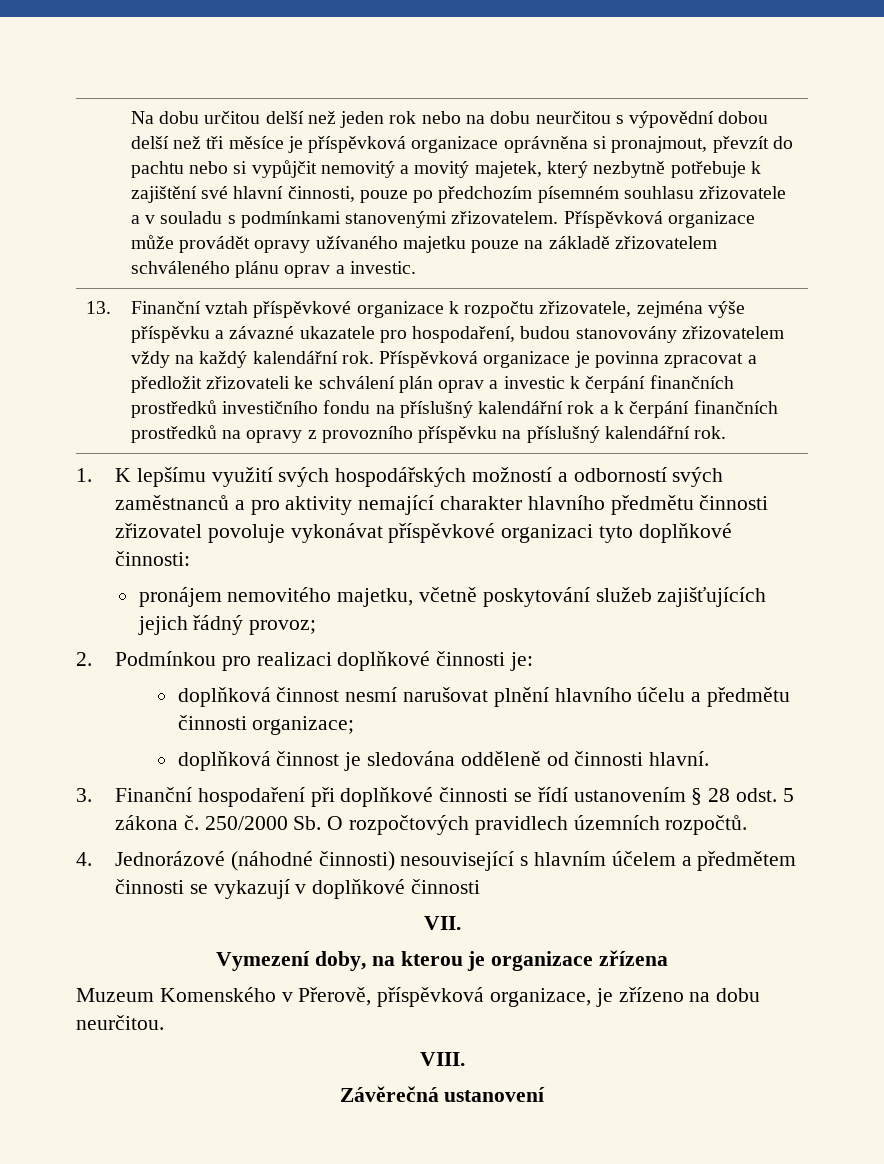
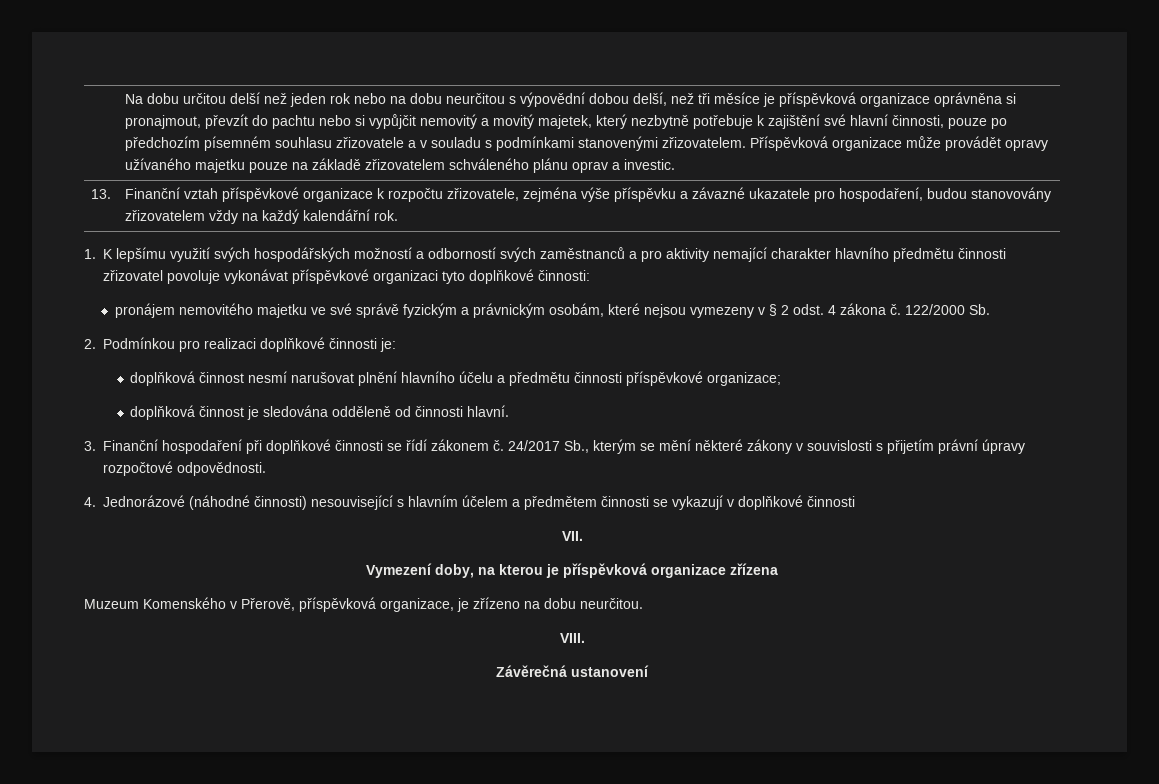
- Na dobu určitou delší než jeden rok nebo na dobu neurčitou s výpovědní dobou delší než tři měsíce je příspěvková organizace oprávněna si pronajmout, převzít do pachtu nebo si vypůjčit nemovitý a movitý majetek, který nezbytně potřebuje k zajištění své hlavní činnosti, pouze po předchozím písemném souhlasu zřizovatele a v souladu s podmínkami stanovenými zřizovatelem.
+ Na dobu určitou delší než jeden rok nebo na dobu neurčitou s výpovědní dobou delší, než tři měsíce je příspěvková organizace oprávněna si pronajmout, převzít do pachtu nebo si vypůjčit nemovitý a movitý majetek, který nezbytně potřebuje k zajištění své hlavní činnosti, pouze po předchozím písemném souhlasu zřizovatele a v souladu s podmínkami stanovenými zřizovatelem.
- Příspěvková organizace je povinna zpracovat a předložit zřizovateli ke schválení plán oprav a investic k čerpání finančních prostředků investičního fondu na příslušný kalendářní rok a k čerpání finančních prostředků na opravy z provozního příspěvku na příslušný kalendářní rok.
- pronájem nemovitého majetku, včetně poskytování služeb zajišťujících jejich řádný provoz;
+ pronájem nemovitého majetku ve své správě fyzickým a právnickým osobám, které nejsou vymezeny v § 2 odst. 4 zákona č. 122/2000 Sb.
- doplňková činnost nesmí narušovat plnění hlavního účelu a předmětu činnosti organizace;
+ doplňková činnost nesmí narušovat plnění hlavního účelu a předmětu činnosti příspěvkové organizace;
- 3. Finanční hospodaření při doplňkové činnosti se řídí ustanovením § 28 odst. 5 zákona č. 250/2000 Sb. O rozpočtových pravidlech územních rozpočtů.
+ 3. Finanční hospodaření při doplňkové činnosti se řídí zákonem č. 24/2017 Sb., kterým se mění některé zákony v souvislosti s přijetím právní úpravy rozpočtové odpovědnosti.
- Vymezení doby, na kterou je organizace zřízena
+ Vymezení doby, na kterou je příspěvková organizace zřízena

